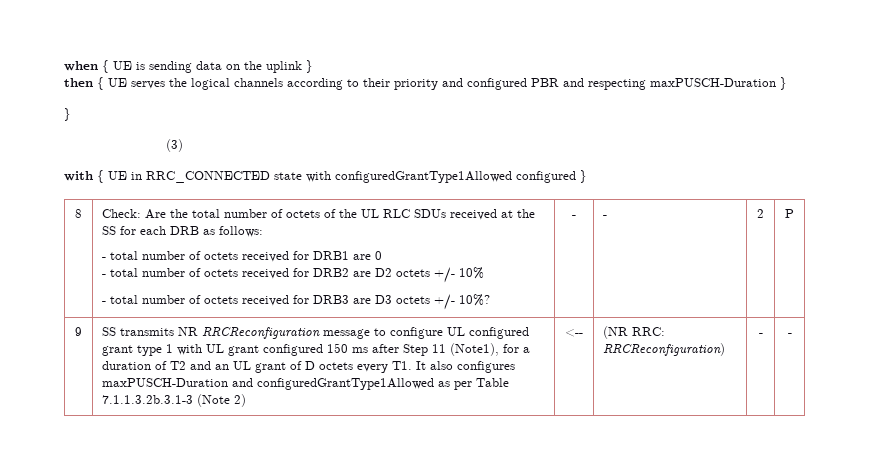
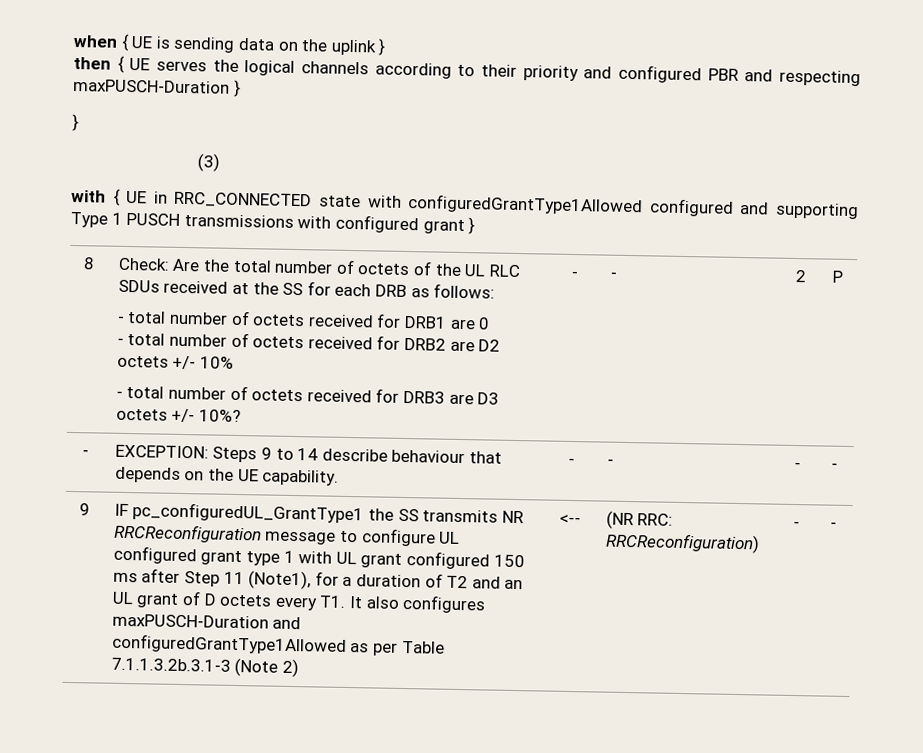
- with { UE in RRC_CONNECTED state with configuredGrantType1Allowed configured }
+ with { UE in RRC_CONNECTED state with configuredGrantType1Allowed configured and supporting Type 1 PUSCH transmissions with configured grant }
- 9 | SS transmits NR RRCReconfiguration message to configure UL configured grant type 1 with UL grant configured 150 ms after Step 11 (Note1), for a duration of T2 and an UL grant of D octets every T1. It also configures maxPUSCH-Duration and configuredGrantType1Allowed as per Table 7.1.1.3.2b.3.1-3 (Note 2)
+ - | EXCEPTION: Steps 9 to 14 describe behaviour that depends on the UE capability. | - | - | - | -
+ 9 | IF pc_configuredUL_GrantType1 the SS transmits NR RRCReconfiguration message to configure UL configured grant type 1 with UL grant configured 150 ms after Step 11 (Note1), for a duration of T2 and an UL grant of D octets every T1. It also configures maxPUSCH-Duration and configuredGrantType1Allowed as per Table 7.1.1.3.2b.3.1-3 (Note 2)

